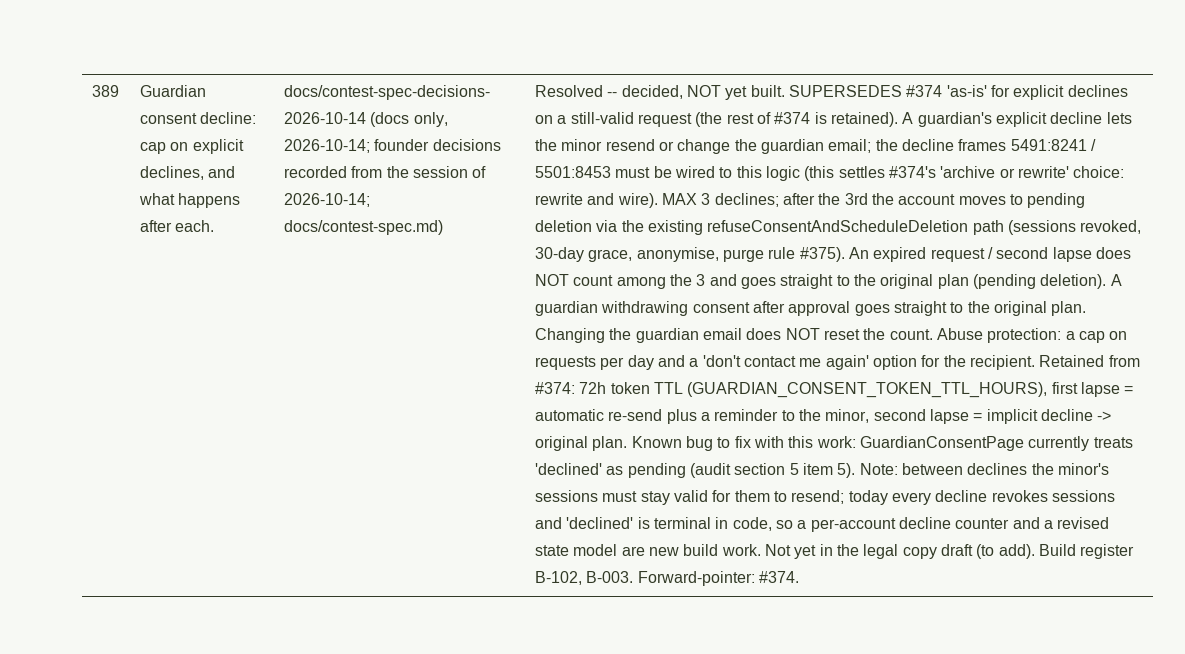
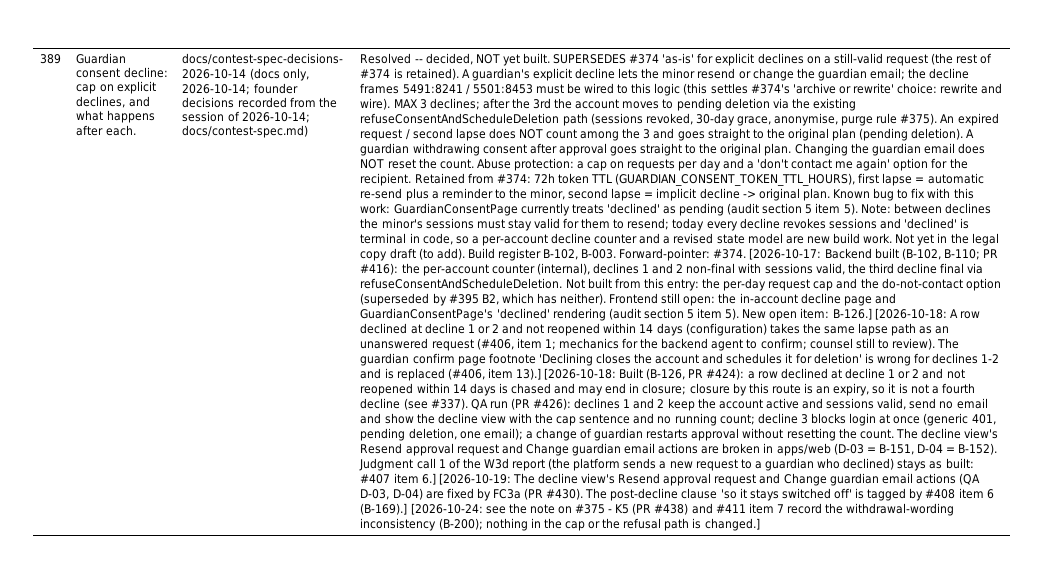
+ [2026-10-17: Backend built (B-102, B-110; PR #416): the per-account counter (internal), declines 1 and 2 non-final with sessions valid, the third decline final via refuseConsentAndScheduleDeletion. Not built from this entry: the per-day request cap and the do-not-contact option (superseded by #395 B2, which has neither). Frontend still open: the in-account decline page and GuardianConsentPage's 'declined' rendering (audit section 5 item 5). New open item: B-126.] [2026-10-18: A row declined at decline 1 or 2 and not reopened within 14 days (configuration) takes the same lapse path as an unanswered request (#406, item 1; mechanics for the backend agent to confirm; counsel still to review). The guardian confirm page footnote 'Declining closes the account and schedules it for deletion' is wrong for declines 1-2 and is replaced (#406, item 13).] [2026-10-18: Built (B-126, PR #424): a row declined at decline 1 or 2 and not reopened within 14 days is chased and may end in closure; closure by this route is an expiry, so it is not a fourth decline (see #337). QA run (PR #426): declines 1 and 2 keep the account active and sessions valid, send no email and show the decline view with the cap sentence and no running count; decline 3 blocks login at once (generic 401, pending deletion, one email); a change of guardian restarts approval without resetting the count. The decline view's Resend approval request and Change guardian email actions are broken in apps/web (D-03 = B-151, D-04 = B-152). Judgment call 1 of the W3d report (the platform sends a new request to a guardian who declined) stays as built: #407 item 6.] [2026-10-19: The decline view's Resend approval request and Change guardian email actions (QA D-03, D-04) are fixed by FC3a (PR #430). The post-decline clause 'so it stays switched off' is tagged by #408 item 6 (B-169).] [2026-10-24: see the note on #375 - K5 (PR #438) and #411 item 7 record the withdrawal-wording inconsistency (B-200); nothing in the cap or the refusal path is changed.]

